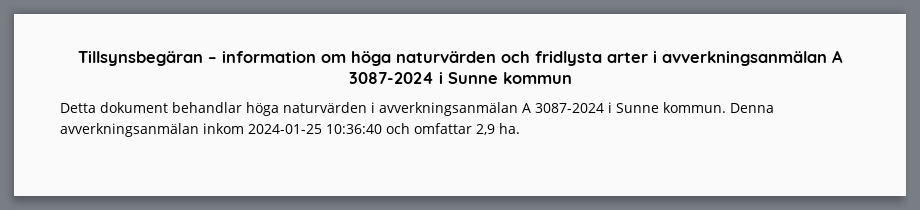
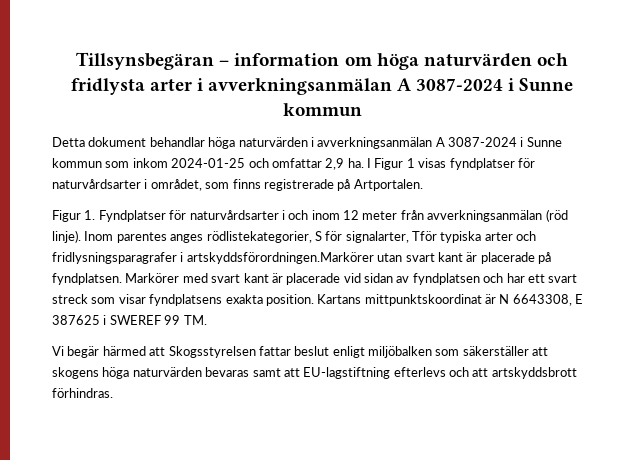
- Detta dokument behandlar höga naturvärden i avverkningsanmälan A 3087-2024 i Sunne kommun. Denna avverkningsanmälan inkom 2024-01-25 10:36:40 och omfattar 2,9 ha.
+ Detta dokument behandlar höga naturvärden i avverkningsanmälan A 3087-2024 i Sunne kommun som inkom 2024-01-25 och omfattar 2,9 ha.
+ I Figur 1 visas fyndplatser för naturvårdsarter i området, som finns registrerade på Artportalen.
+ Figur 1. Fyndplatser för naturvårdsarter i och inom 12 meter från avverkningsanmälan (röd linje). Inom parentes anges rödlistekategorier, S för signalarter, Tför typiska arter och fridlysningsparagrafer i artskyddsförordningen.Markörer utan svart kant är placerade på fyndplatsen. Markörer med svart kant är placerade vid sidan av fyndplatsen och har ett svart streck som visar fyndplatsens exakta position. Kartans mittpunktskoordinat är N 6643308, E 387625 i SWEREF 99 TM.
+ Vi begär härmed att Skogsstyrelsen fattar beslut enligt miljöbalken som säkerställer att skogens höga naturvärden bevaras samt att EU-lagstiftning efterlevs och att artskyddsbrott förhindras.

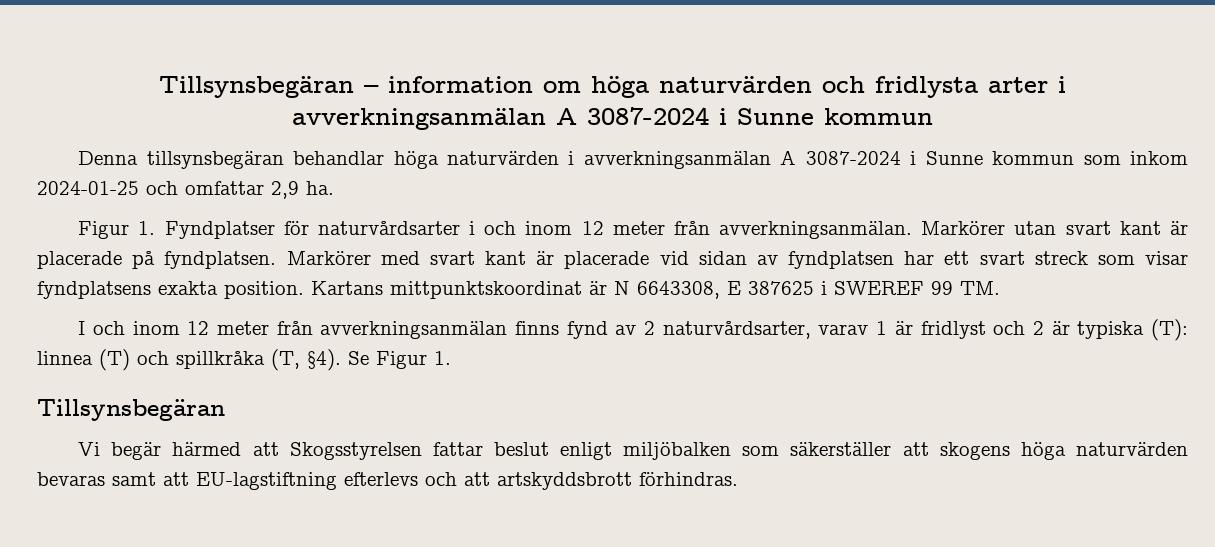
- Detta dokument behandlar höga naturvärden i avverkningsanmälan A 3087-2024 i Sunne kommun som inkom 2024-01-25 och omfattar 2,9 ha. I Figur 1 visas fyndplatser för naturvårdsarter i området, som finns registrerade på Artportalen.
+ Denna tillsynsbegäran behandlar höga naturvärden i avverkningsanmälan A 3087-2024 i Sunne kommun som inkom 2024-01-25 och omfattar 2,9 ha.
- Figur 1. Fyndplatser för naturvårdsarter i och inom 12 meter från avverkningsanmälan (röd linje). Inom parentes anges rödlistekategorier, S för signalarter, Tför typiska arter och fridlysningsparagrafer i artskyddsförordningen.Markörer utan svart kant är placerade på fyndplatsen.
+ Figur 1. Fyndplatser för naturvårdsarter i och inom 12 meter från avverkningsanmälan. Markörer utan svart kant är placerade på fyndplatsen.
- Markörer med svart kant är placerade vid sidan av fyndplatsen och har ett svart streck som visar fyndplatsens exakta position.
+ Markörer med svart kant är placerade vid sidan av fyndplatsen har ett svart streck som visar fyndplatsens exakta position.
+ I och inom 12 meter från avverkningsanmälan finns fynd av 2 naturvårdsarter, varav 1 är fridlyst och 2 är typiska (T): linnea (T) och spillkråka (T, §4). Se Figur 1.
+ Tillsynsbegäran

